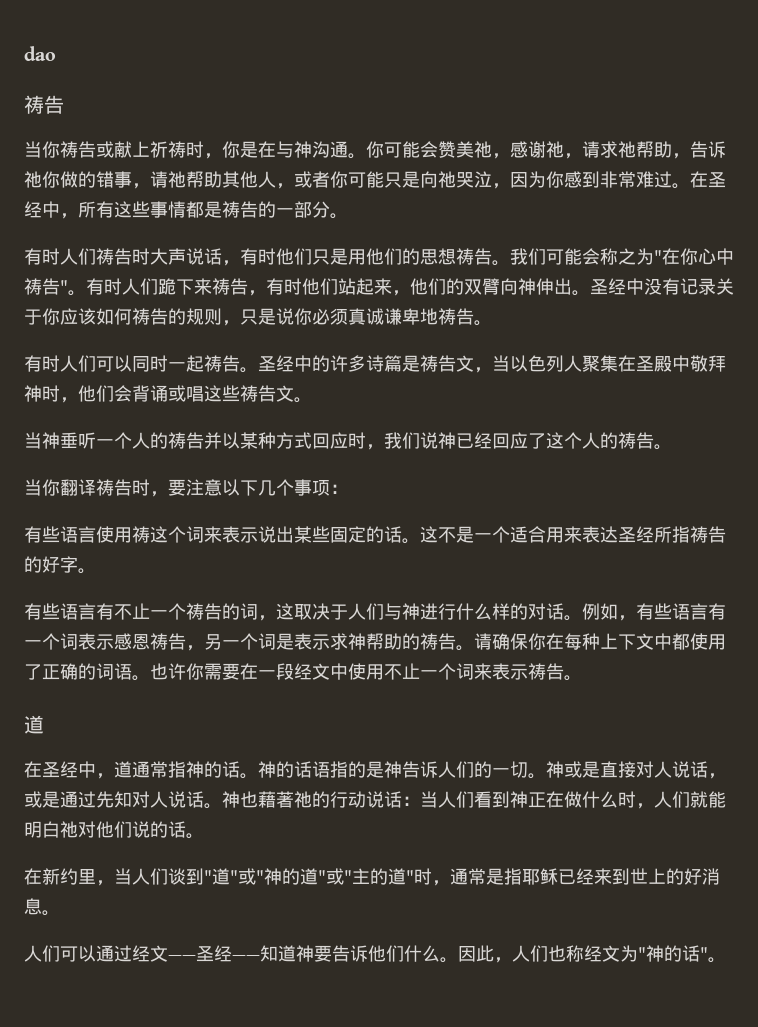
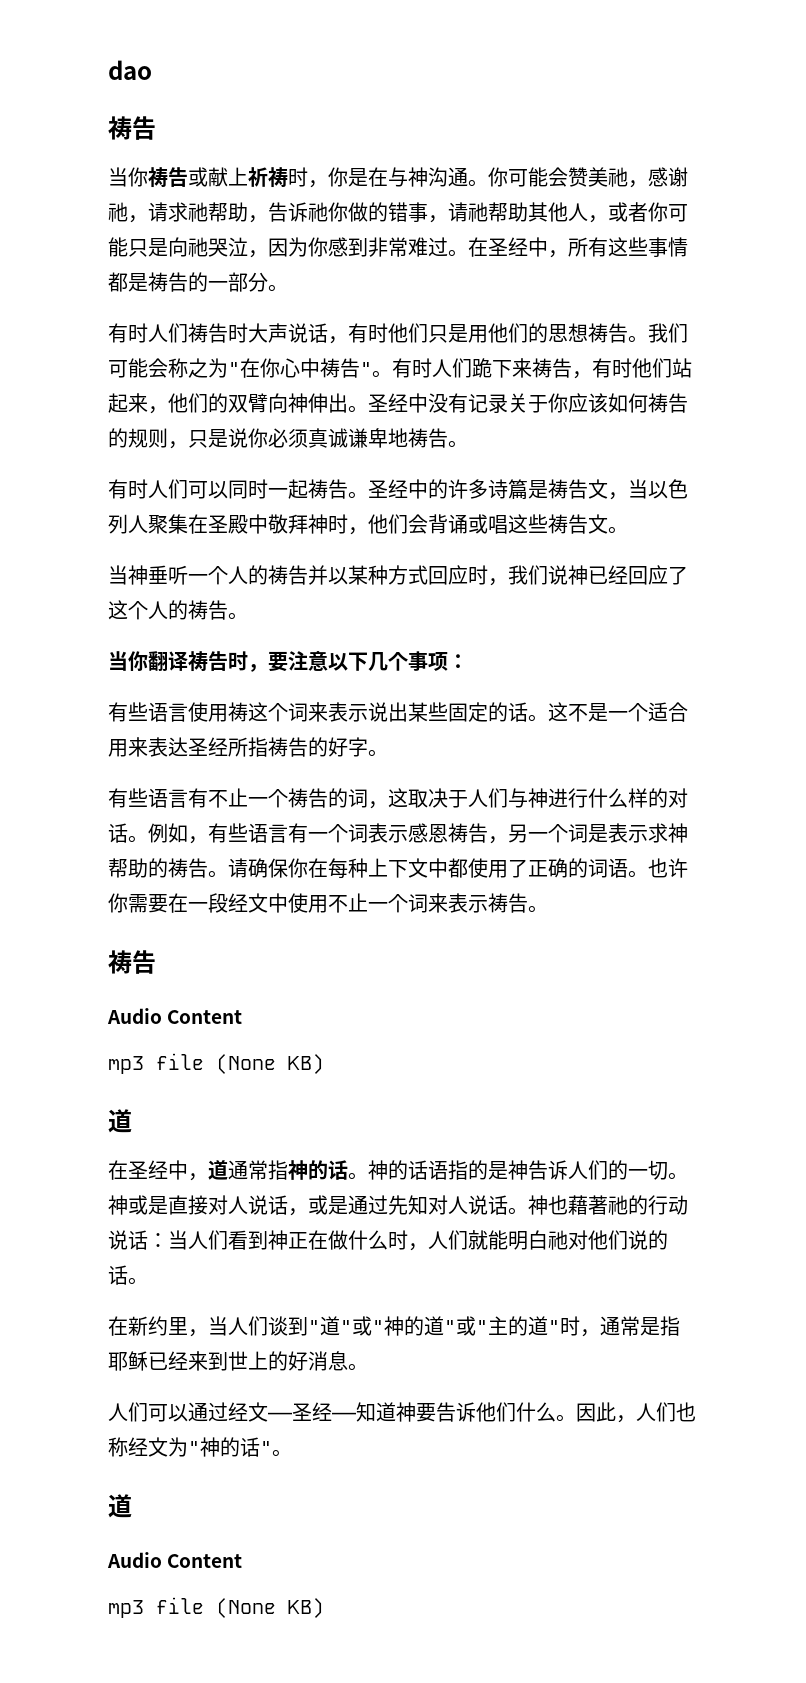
  也许你需要在一段经文中使用不止一个词来表示祷告。
+ 祷告
+ Audio Content
+ mp3 file (None KB)
  因此，人们也称经文为"神的话"。
+ 道
+ Audio Content
+ mp3 file (None KB)

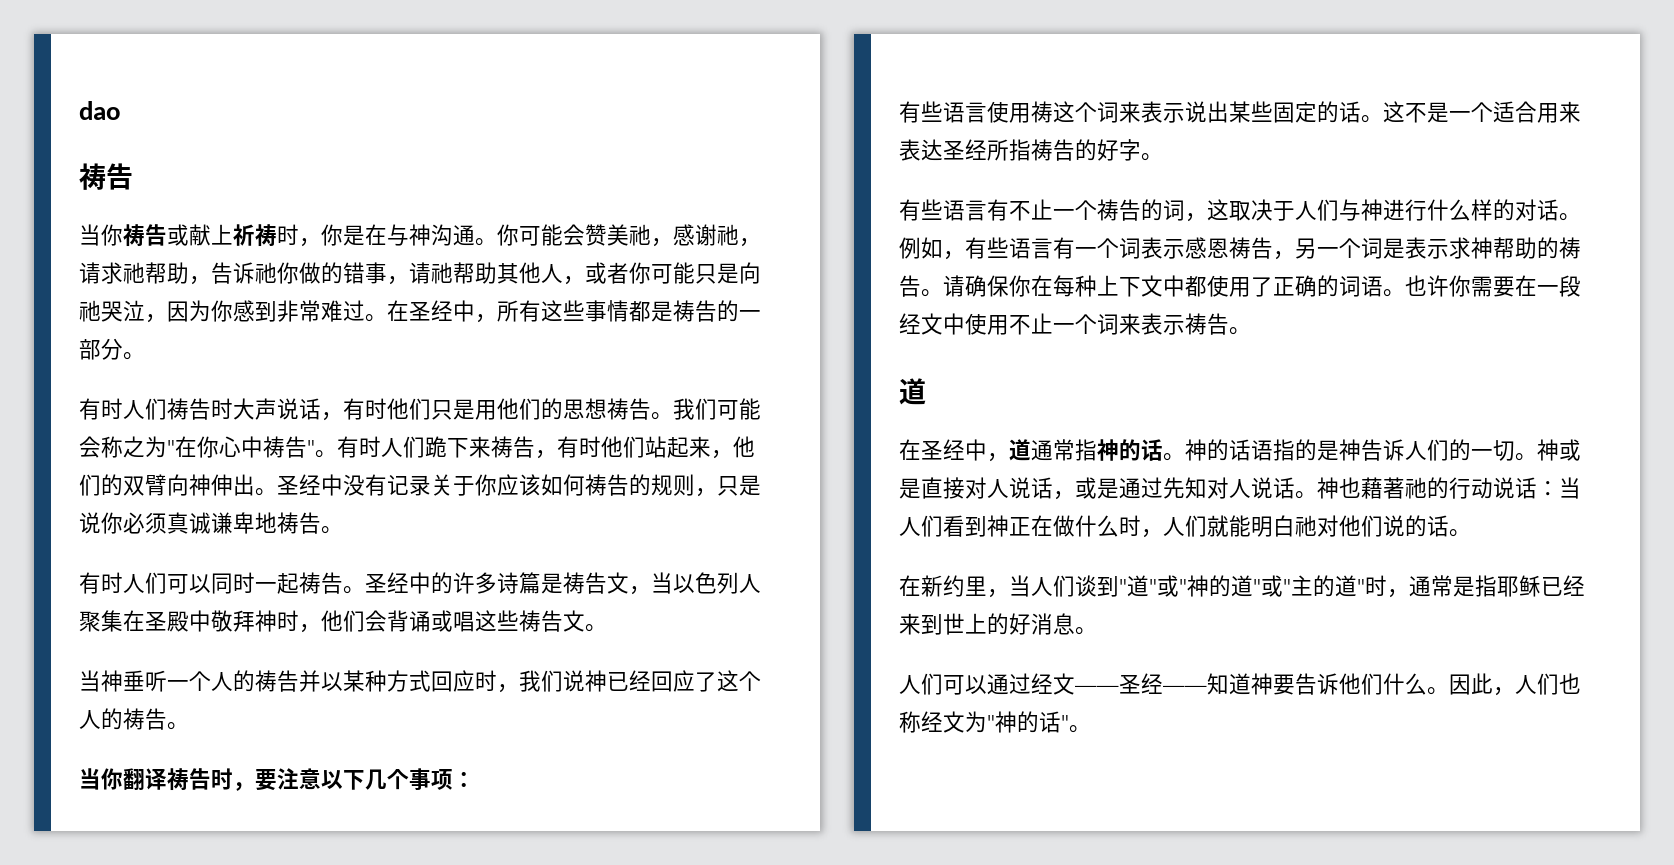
  也许你需要在一段经文中使用不止一个词来表示祷告。
- 祷告
- Audio Content
- mp3 file (None KB)
  因此，人们也称经文为"神的话"。
- 道
- Audio Content
- mp3 file (None KB)

